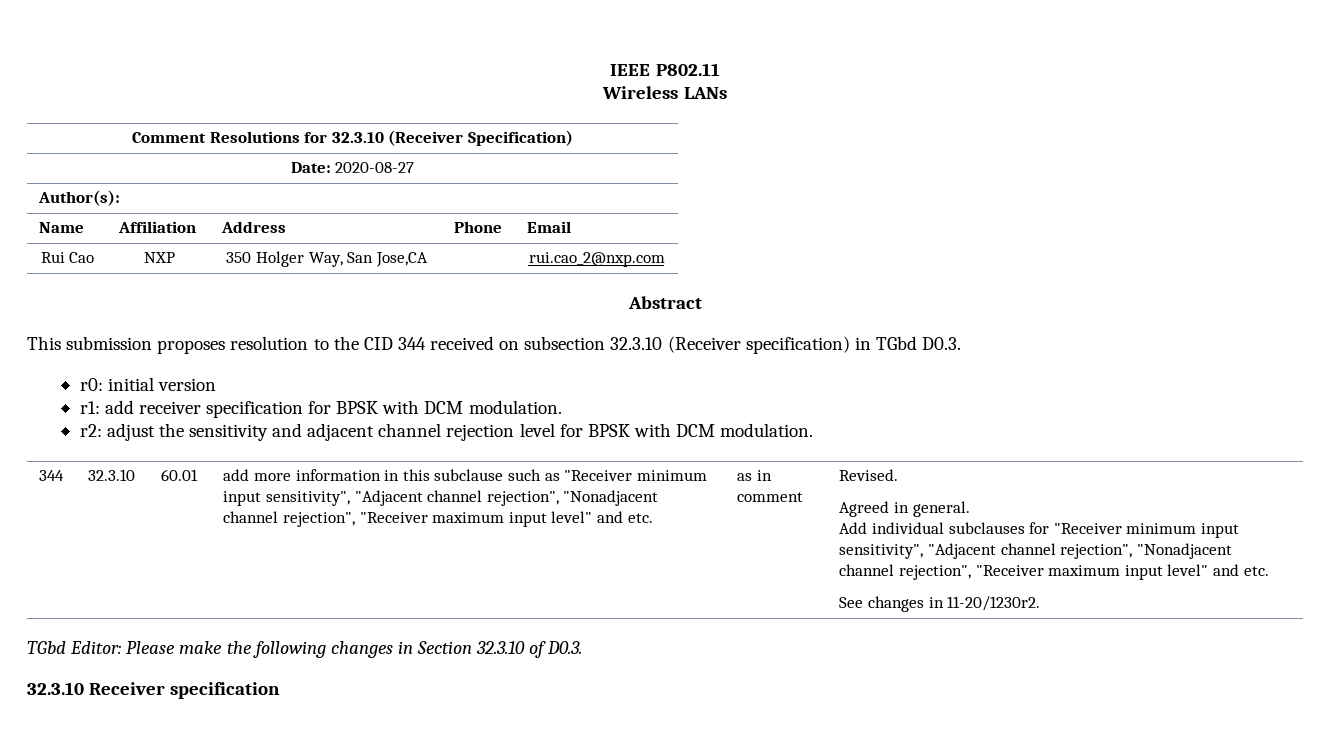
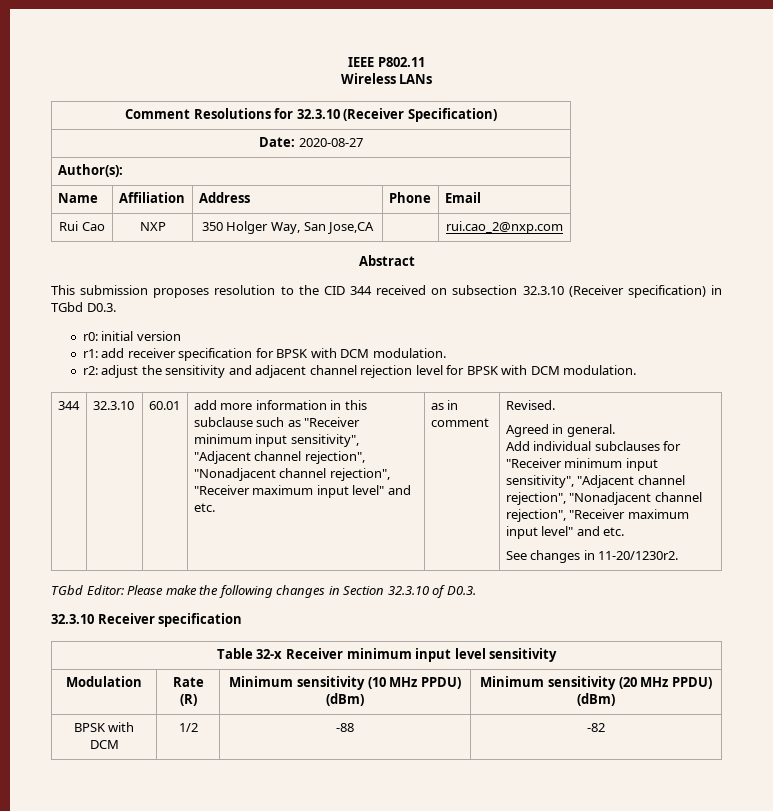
+ Table 32-x Receiver minimum input level sensitivity
+ Modulation | Rate (R) | Minimum sensitivity (10 MHz PPDU) (dBm) | Minimum sensitivity (20 MHz PPDU) (dBm)
+ BPSK with DCM | 1/2 | -88 | -82

